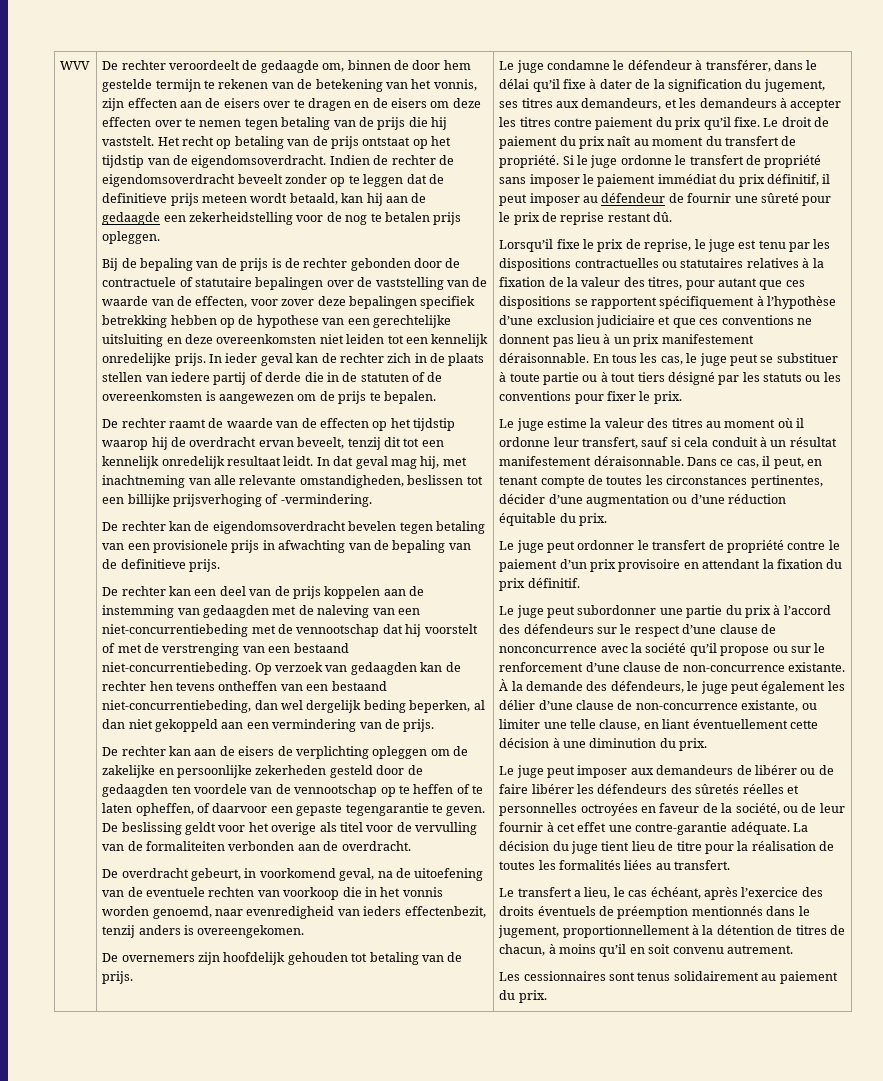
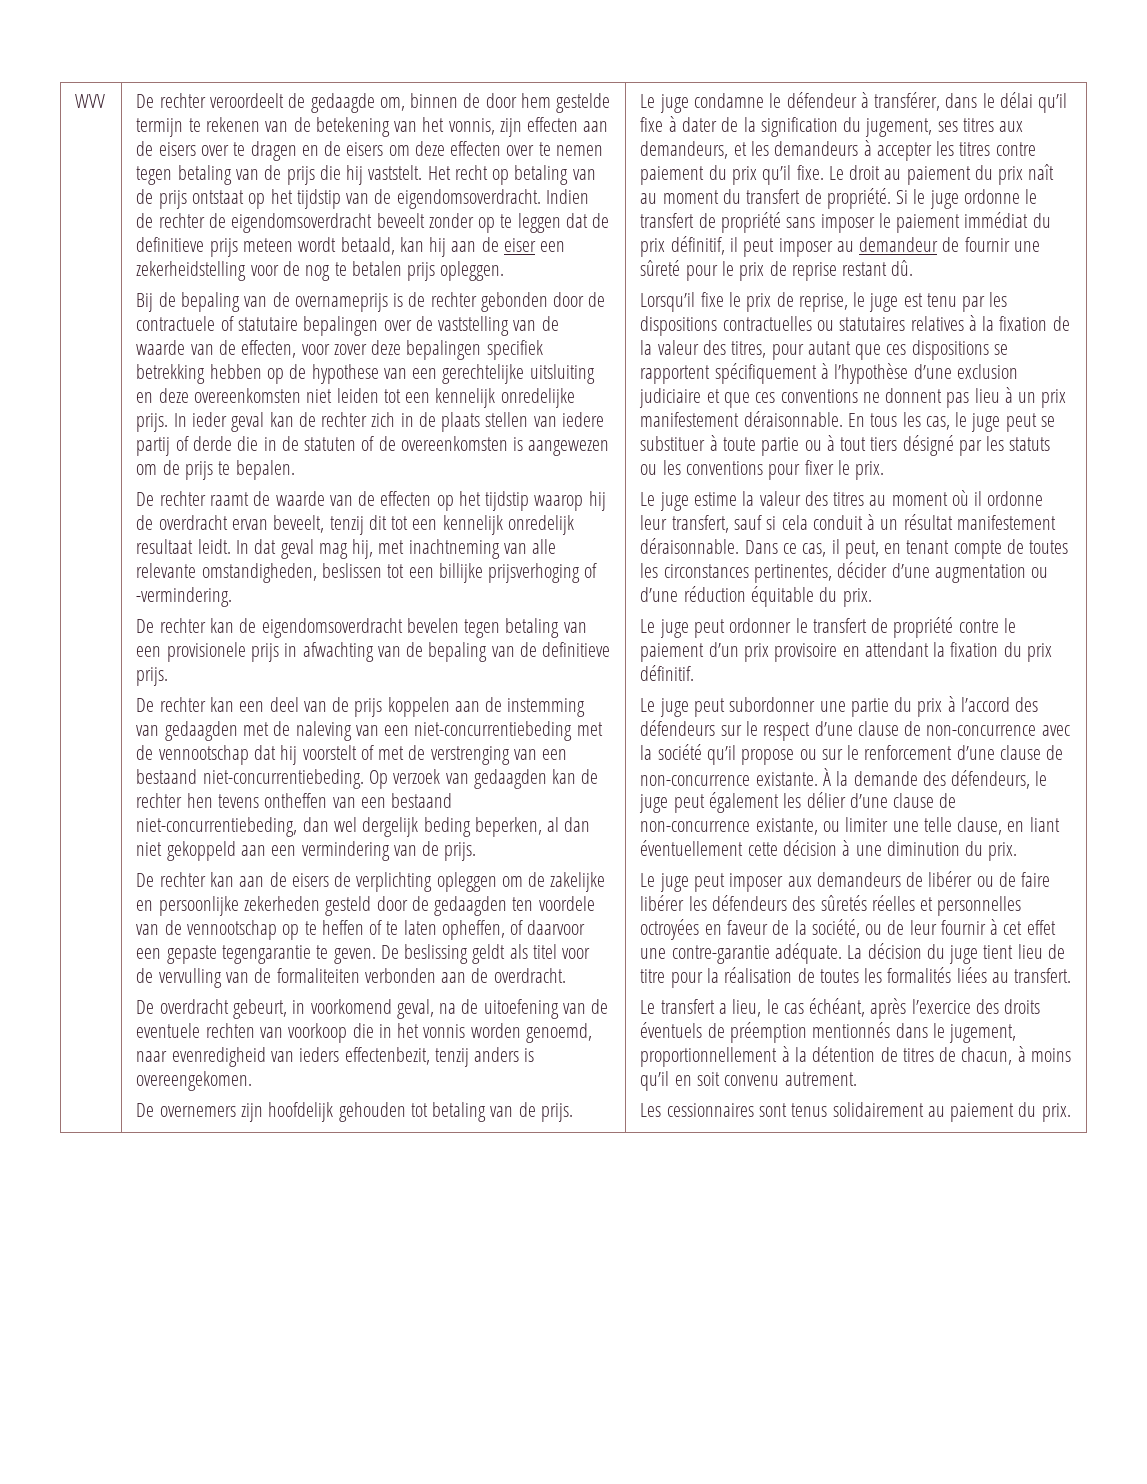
- Indien de rechter de eigendomsoverdracht beveelt zonder op te leggen dat de definitieve prijs meteen wordt betaald, kan hij aan de gedaagde een zekerheidstelling voor de nog te betalen prijs opleggen.
+ Indien de rechter de eigendomsoverdracht beveelt zonder op te leggen dat de definitieve prijs meteen wordt betaald, kan hij aan de eiser een zekerheidstelling voor de nog te betalen prijs opleggen.
- Bij de bepaling van de prijs is de rechter gebonden door de contractuele of statutaire bepalingen over de vaststelling van de waarde van de effecten, voor zover deze bepalingen specifiek betrekking hebben op de hypothese van een gerechtelijke uitsluiting en deze overeenkomsten niet leiden tot een kennelijk onredelijke prijs.
+ Bij de bepaling van de overnameprijs is de rechter gebonden door de contractuele of statutaire bepalingen over de vaststelling van de waarde van de effecten, voor zover deze bepalingen specifiek betrekking hebben op de hypothese van een gerechtelijke uitsluiting en deze overeenkomsten niet leiden tot een kennelijk onredelijke prijs.
- De beslissing geldt voor het overige als titel voor de vervulling van de formaliteiten verbonden aan de overdracht.
+ De beslissing geldt als titel voor de vervulling van de formaliteiten verbonden aan de overdracht.
- Le droit de paiement du prix naît au moment du transfert de propriété.
+ Le droit au paiement du prix naît au moment du transfert de propriété.
- Si le juge ordonne le transfert de propriété sans imposer le paiement immédiat du prix définitif, il peut imposer au défendeur de fournir une sûreté pour le prix de reprise restant dû.
+ Si le juge ordonne le transfert de propriété sans imposer le paiement immédiat du prix définitif, il peut imposer au demandeur de fournir une sûreté pour le prix de reprise restant dû.
- Le juge peut subordonner une partie du prix à l’accord des défendeurs sur le respect d’une clause de nonconcurrence avec la société qu’il propose ou sur le renforcement d’une clause de non-concurrence existante.
+ Le juge peut subordonner une partie du prix à l’accord des défendeurs sur le respect d’une clause de non-concurrence avec la société qu’il propose ou sur le renforcement d’une clause de non-concurrence existante.

